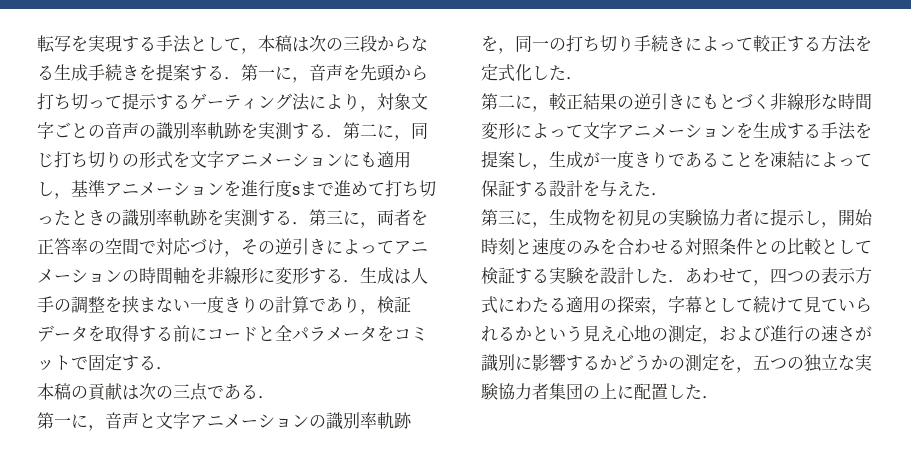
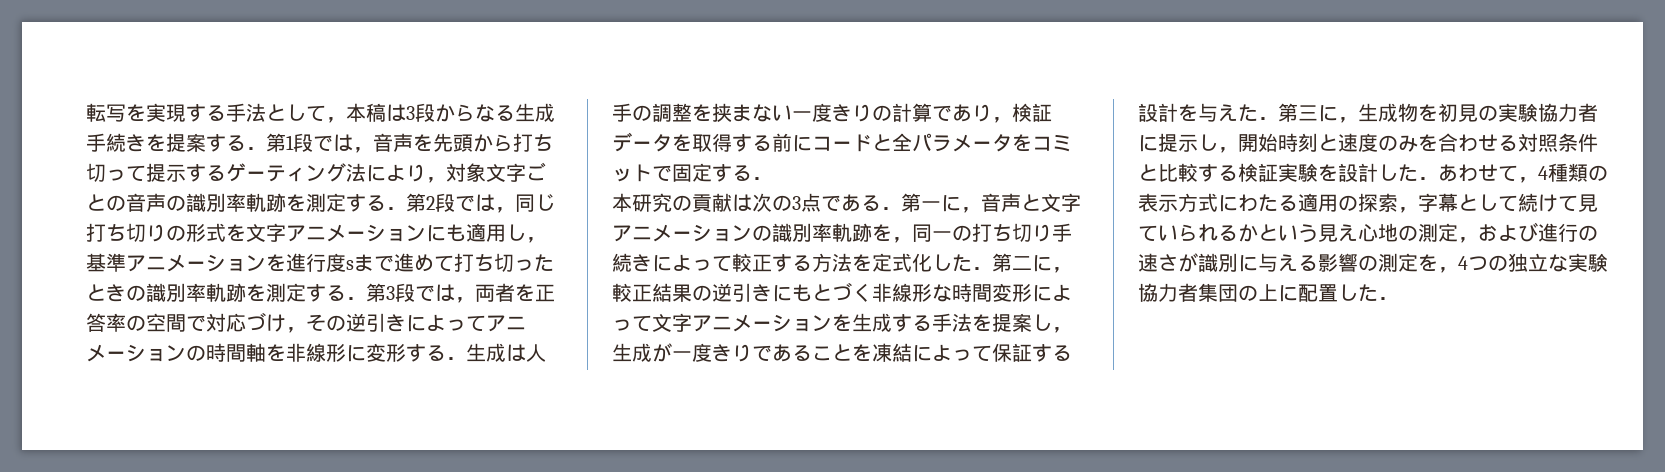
- 転写を実現する手法として，本稿は次の三段からなる生成手続きを提案する．第一に，音声を先頭から打ち切って提示するゲーティング法により，対象文字ごとの音声の識別率軌跡を実測する．第二に，同じ打ち切りの形式を文字アニメーションにも適用し，基準アニメーションを進行度sまで進めて打ち切ったときの識別率軌跡を実測する．第三に，両者を正答率の空間で対応づけ，その逆引きによってアニメーションの時間軸を非線形に変形する．生成は人手の調整を挟まない一度きりの計算であり，検証データを取得する前にコードと全パラメータをコミットで固定する．
+ 転写を実現する手法として，本稿は3段からなる生成手続きを提案する．第1段では，音声を先頭から打ち切って提示するゲーティング法により，対象文字ごとの音声の識別率軌跡を測定する．第2段では，同じ打ち切りの形式を文字アニメーションにも適用し，基準アニメーションを進行度sまで進めて打ち切ったときの識別率軌跡を測定する．第3段では，両者を正答率の空間で対応づけ，その逆引きによってアニメーションの時間軸を非線形に変形する．生成は人手の調整を挟まない一度きりの計算であり，検証データを取得する前にコードと全パラメータをコミットで固定する．
- 本稿の貢献は次の三点である．
- 第一に，音声と文字アニメーションの識別率軌跡を，同一の打ち切り手続きによって較正する方法を定式化した．
- 第二に，較正結果の逆引きにもとづく非線形な時間変形によって文字アニメーションを生成する手法を提案し，生成が一度きりであることを凍結によって保証する設計を与えた．
- 第三に，生成物を初見の実験協力者に提示し，開始時刻と速度のみを合わせる対照条件との比較として検証する実験を設計した．あわせて，四つの表示方式にわたる適用の探索，字幕として続けて見ていられるかという見え心地の測定，および進行の速さが識別に影響するかどうかの測定を，五つの独立な実験協力者集団の上に配置した．
+ 本研究の貢献は次の3点である．第一に，音声と文字アニメーションの識別率軌跡を，同一の打ち切り手続きによって較正する方法を定式化した．第二に，較正結果の逆引きにもとづく非線形な時間変形によって文字アニメーションを生成する手法を提案し，生成が一度きりであることを凍結によって保証する設計を与えた．第三に，生成物を初見の実験協力者に提示し，開始時刻と速度のみを合わせる対照条件と比較する検証実験を設計した．あわせて，4種類の表示方式にわたる適用の探索，字幕として続けて見ていられるかという見え心地の測定，および進行の速さが識別に与える影響の測定を，4つの独立な実験協力者集団の上に配置した．

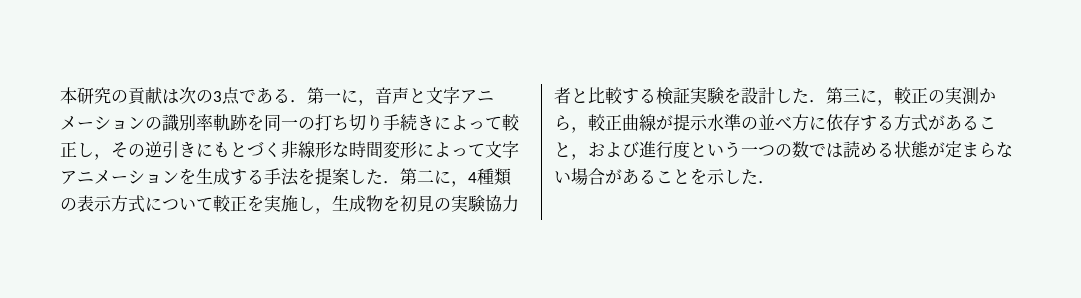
- 転写を実現する手法として，本稿は3段からなる生成手続きを提案する．第1段では，音声を先頭から打ち切って提示するゲーティング法により，対象文字ごとの音声の識別率軌跡を測定する．第2段では，同じ打ち切りの形式を文字アニメーションにも適用し，基準アニメーションを進行度sまで進めて打ち切ったときの識別率軌跡を測定する．第3段では，両者を正答率の空間で対応づけ，その逆引きによってアニメーションの時間軸を非線形に変形する．生成は人手の調整を挟まない一度きりの計算であり，検証データを取得する前にコードと全パラメータをコミットで固定する．
- 本研究の貢献は次の3点である．第一に，音声と文字アニメーションの識別率軌跡を，同一の打ち切り手続きによって較正する方法を定式化した．第二に，較正結果の逆引きにもとづく非線形な時間変形によって文字アニメーションを生成する手法を提案し，生成が一度きりであることを凍結によって保証する設計を与えた．第三に，生成物を初見の実験協力者に提示し，開始時刻と速度のみを合わせる対照条件と比較する検証実験を設計した．あわせて，4種類の表示方式にわたる適用の探索，字幕として続けて見ていられるかという見え心地の測定，および進行の速さが識別に与える影響の測定を，4つの独立な実験協力者集団の上に配置した．
+ 本研究の貢献は次の3点である．第一に，音声と文字アニメーションの識別率軌跡を同一の打ち切り手続きによって較正し，その逆引きにもとづく非線形な時間変形によって文字アニメーションを生成する手法を提案した．第二に，4種類の表示方式について較正を実施し，生成物を初見の実験協力者と比較する検証実験を設計した．第三に，較正の実測から，較正曲線が提示水準の並べ方に依存する方式があること，および進行度という一つの数では読める状態が定まらない場合があることを示した．

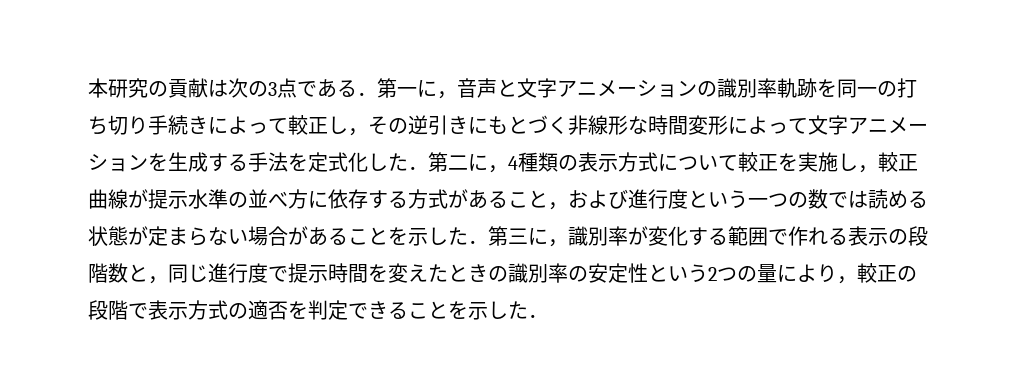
- 本研究の貢献は次の3点である．第一に，音声と文字アニメーションの識別率軌跡を同一の打ち切り手続きによって較正し，その逆引きにもとづく非線形な時間変形によって文字アニメーションを生成する手法を提案した．第二に，4種類の表示方式について較正を実施し，生成物を初見の実験協力者と比較する検証実験を設計した．第三に，較正の実測から，較正曲線が提示水準の並べ方に依存する方式があること，および進行度という一つの数では読める状態が定まらない場合があることを示した．
+ 本研究の貢献は次の3点である．第一に，音声と文字アニメーションの識別率軌跡を同一の打ち切り手続きによって較正し，その逆引きにもとづく非線形な時間変形によって文字アニメーションを生成する手法を定式化した．第二に，4種類の表示方式について較正を実施し，較正曲線が提示水準の並べ方に依存する方式があること，および進行度という一つの数では読める状態が定まらない場合があることを示した．第三に，識別率が変化する範囲で作れる表示の段階数と，同じ進行度で提示時間を変えたときの識別率の安定性という2つの量により，較正の段階で表示方式の適否を判定できることを示した．

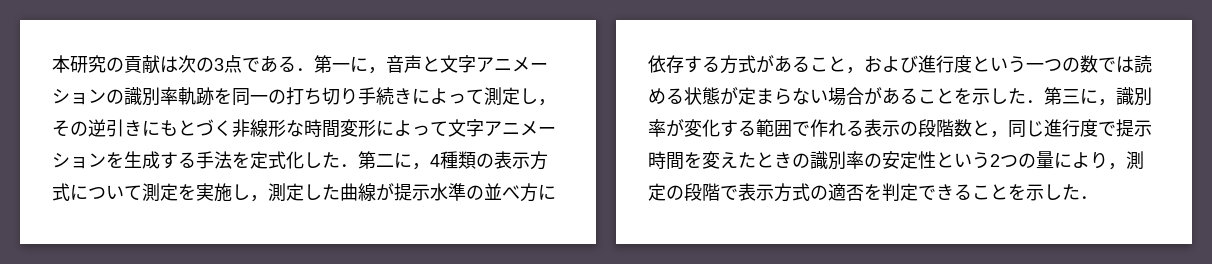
- 本研究の貢献は次の3点である．第一に，音声と文字アニメーションの識別率軌跡を同一の打ち切り手続きによって較正し，その逆引きにもとづく非線形な時間変形によって文字アニメーションを生成する手法を定式化した．第二に，4種類の表示方式について較正を実施し，較正曲線が提示水準の並べ方に依存する方式があること，および進行度という一つの数では読める状態が定まらない場合があることを示した．第三に，識別率が変化する範囲で作れる表示の段階数と，同じ進行度で提示時間を変えたときの識別率の安定性という2つの量により，較正の段階で表示方式の適否を判定できることを示した．
+ 本研究の貢献は次の3点である．第一に，音声と文字アニメーションの識別率軌跡を同一の打ち切り手続きによって測定し，その逆引きにもとづく非線形な時間変形によって文字アニメーションを生成する手法を定式化した．第二に，4種類の表示方式について測定を実施し，測定した曲線が提示水準の並べ方に依存する方式があること，および進行度という一つの数では読める状態が定まらない場合があることを示した．第三に，識別率が変化する範囲で作れる表示の段階数と，同じ進行度で提示時間を変えたときの識別率の安定性という2つの量により，測定の段階で表示方式の適否を判定できることを示した．

